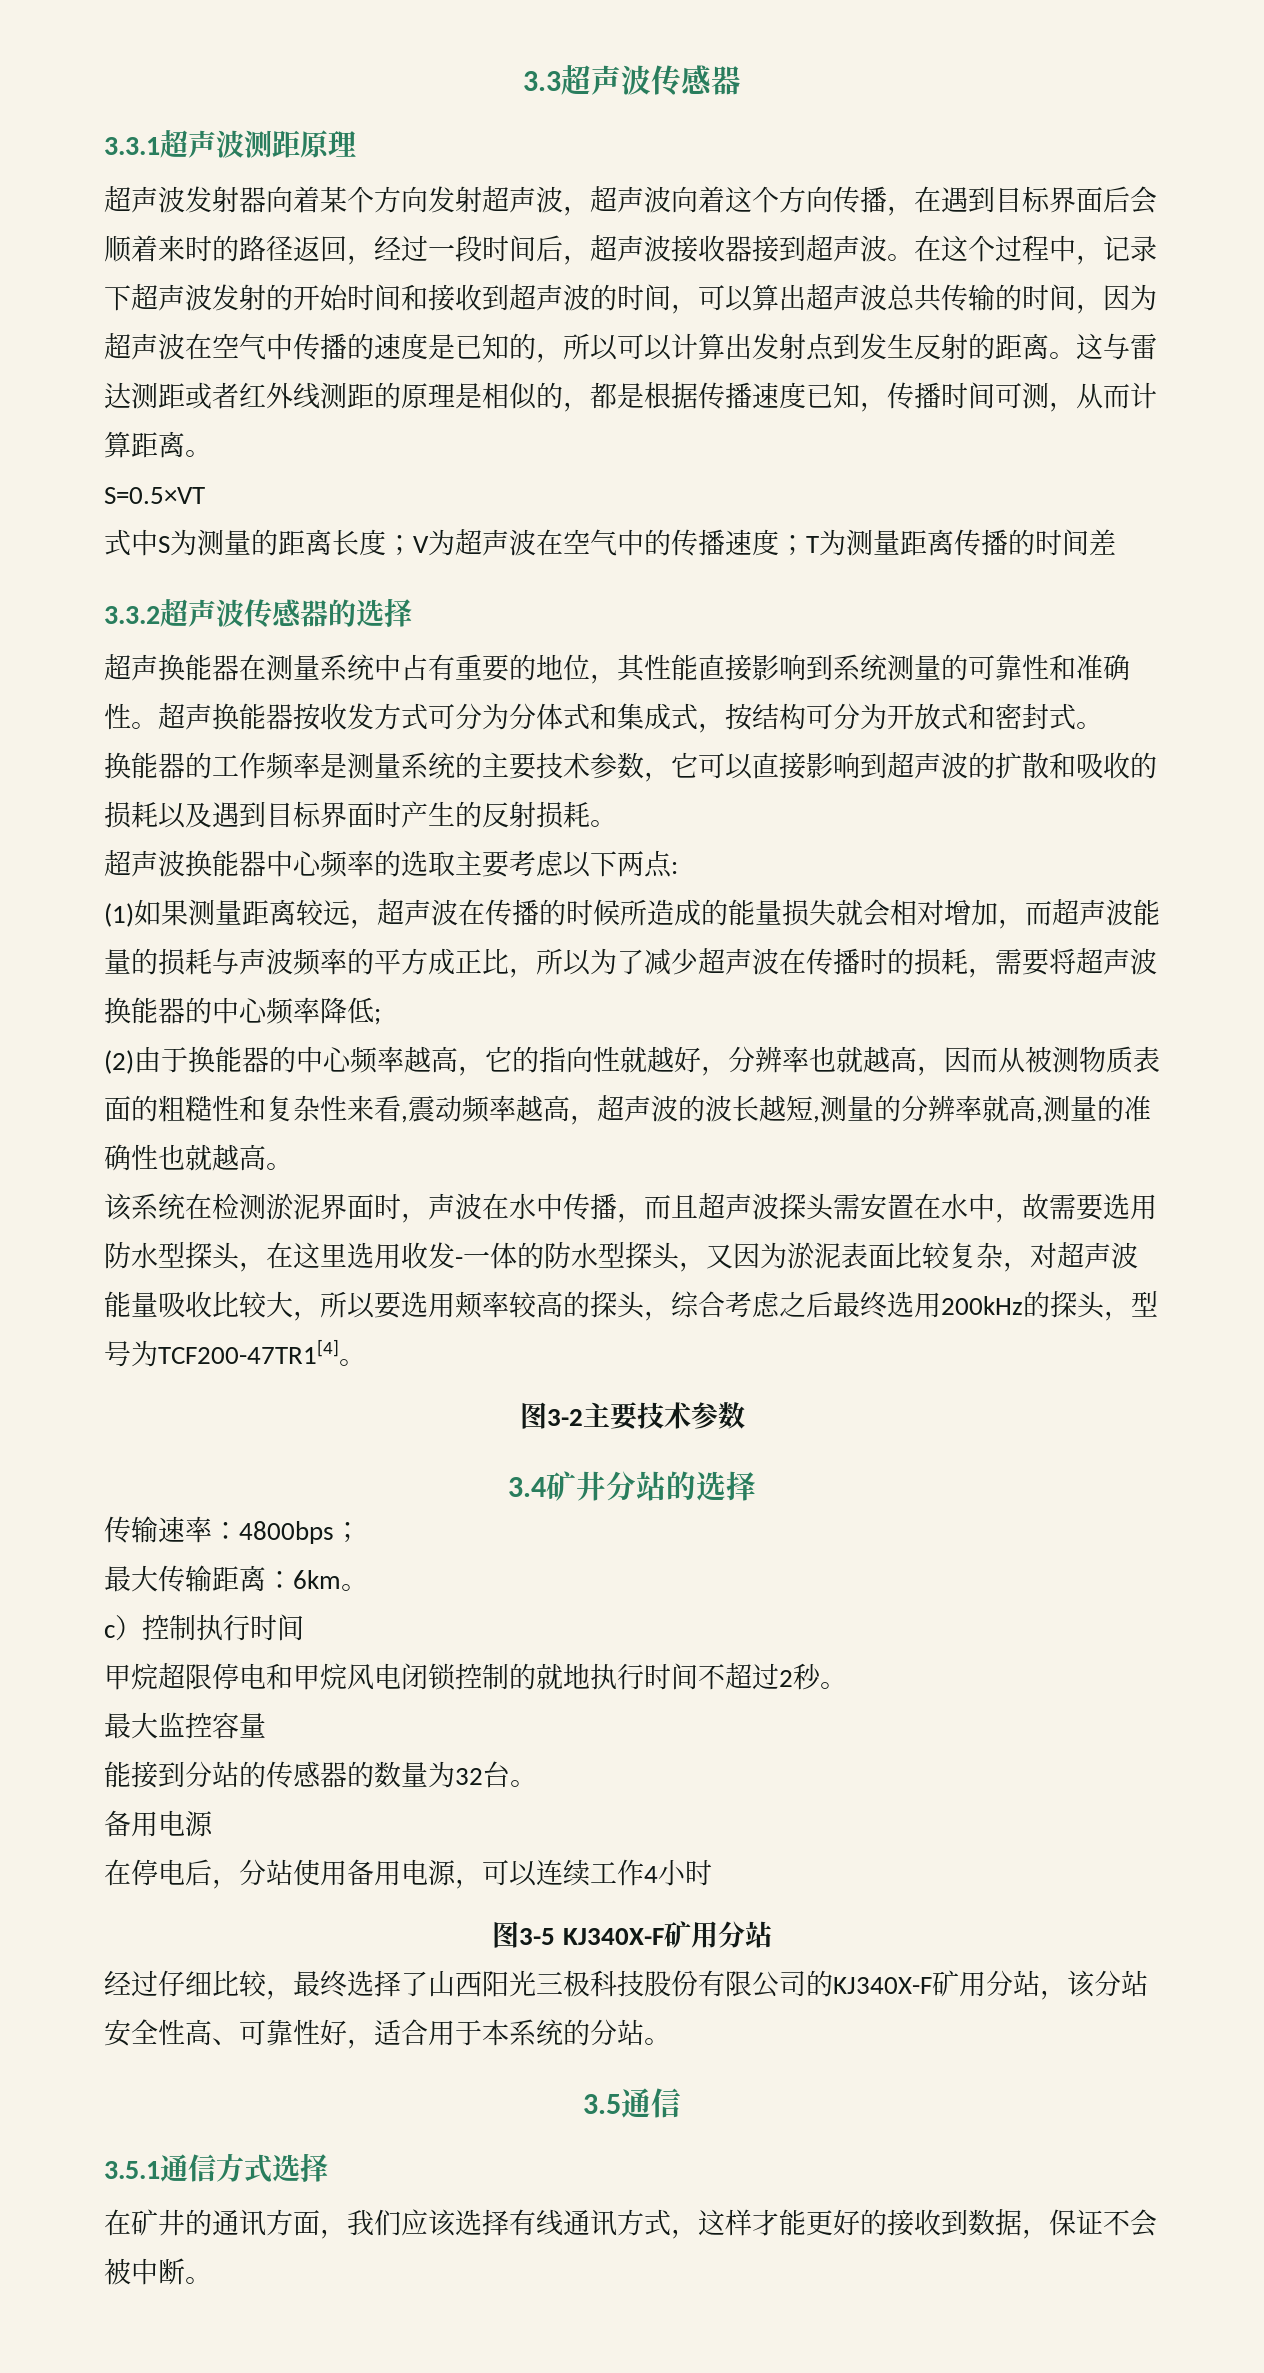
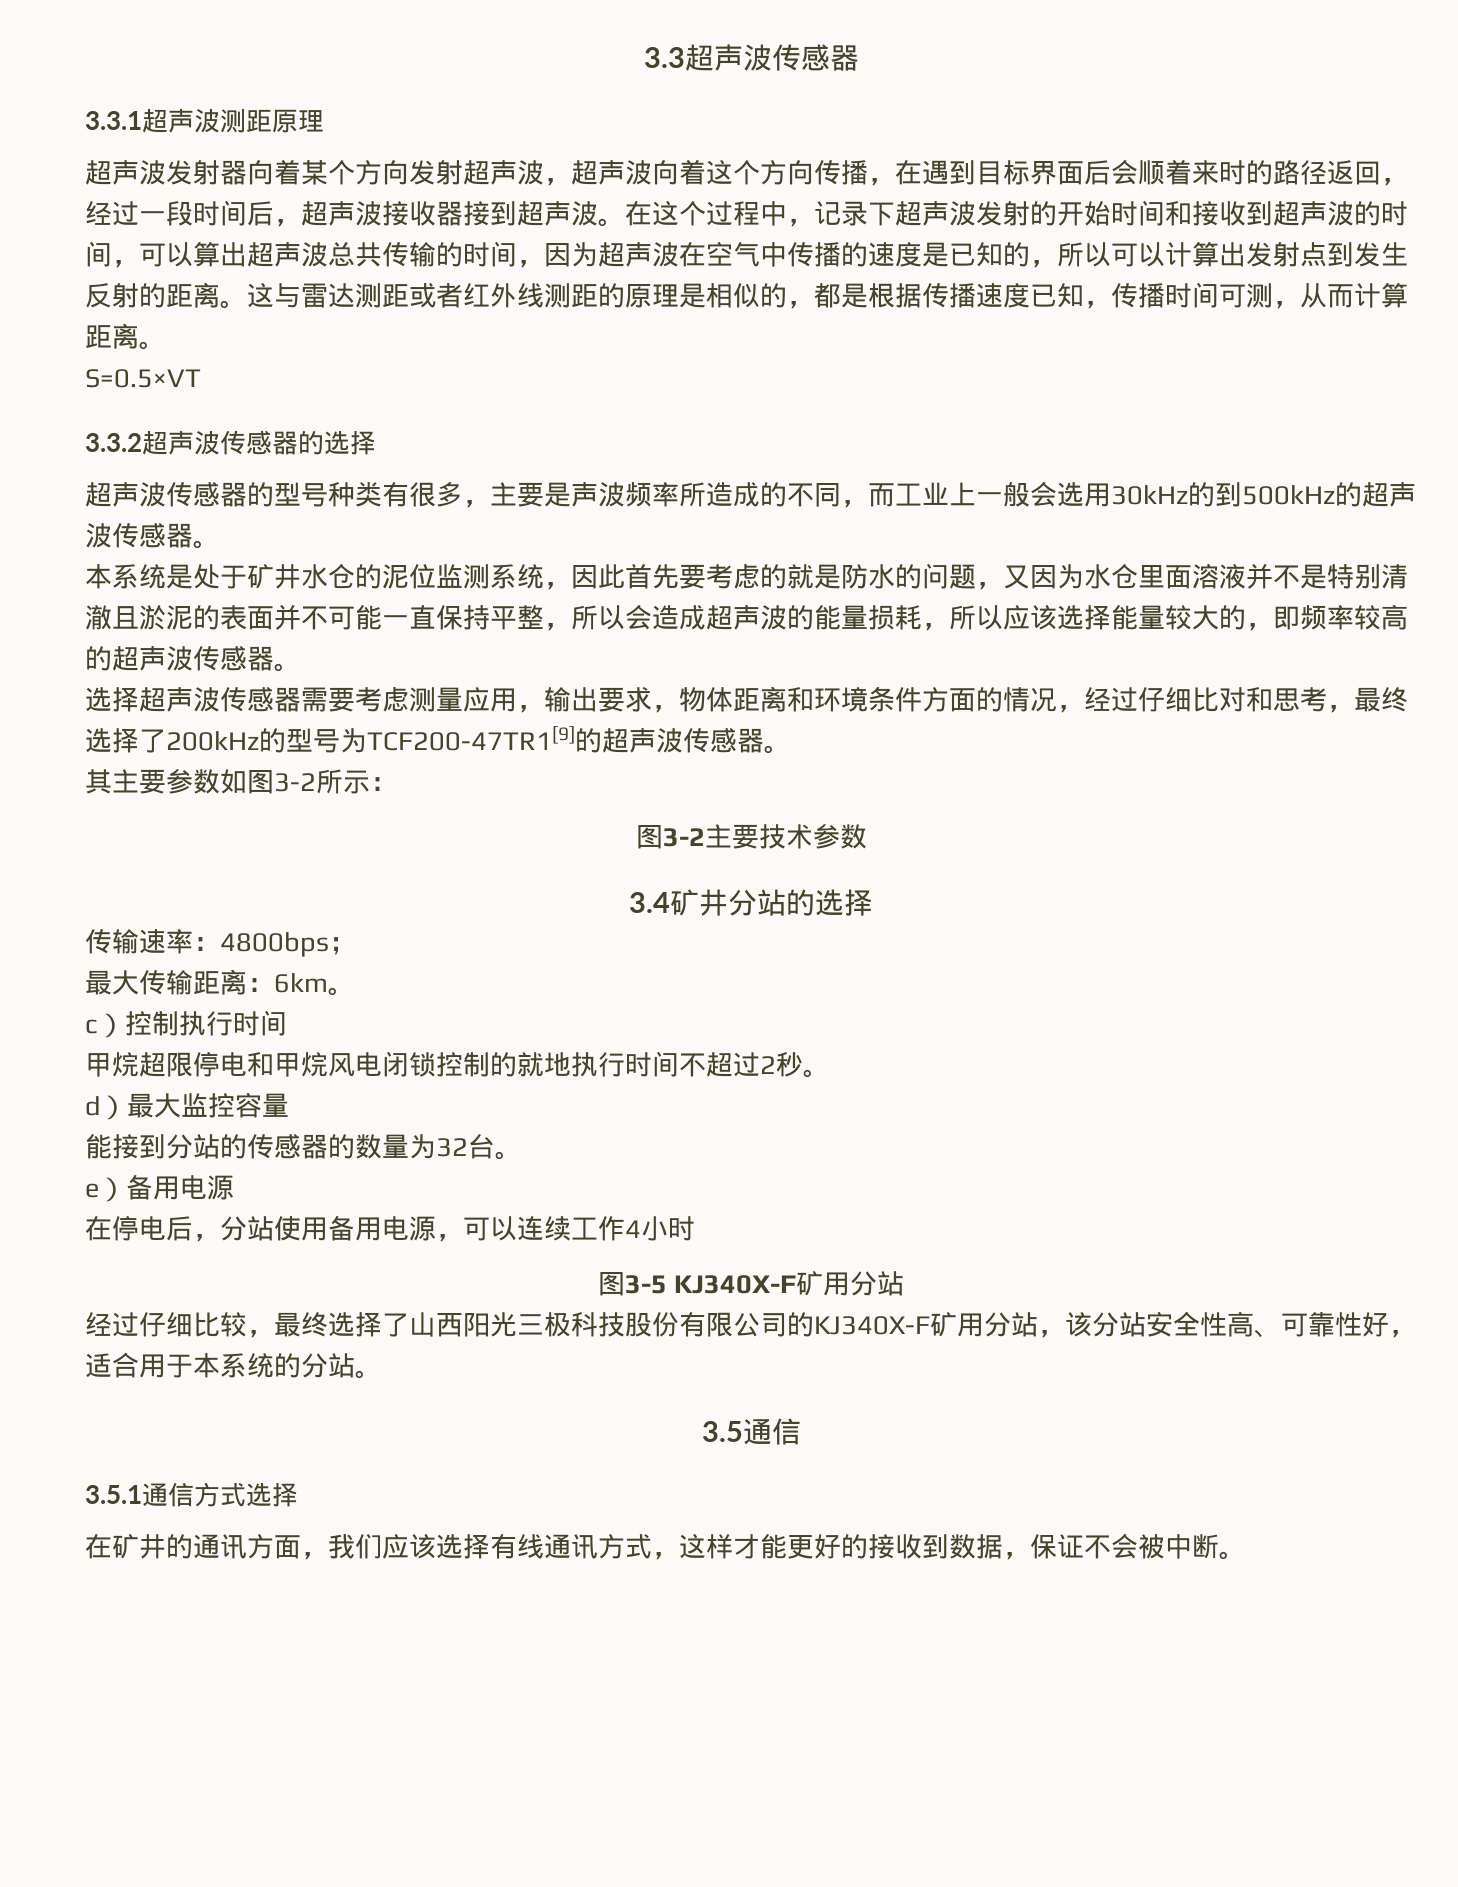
- 式中S为测量的距离长度；V为超声波在空气中的传播速度；T为测量距离传播的时间差
- 超声换能器在测量系统中占有重要的地位，其性能直接影响到系统测量的可靠性和准确性。超声换能器按收发方式可分为分体式和集成式，按结构可分为开放式和密封式。
- 换能器的工作频率是测量系统的主要技术参数，它可以直接影响到超声波的扩散和吸收的损耗以及遇到目标界面时产生的反射损耗。
- 超声波换能器中心频率的选取主要考虑以下两点:
- (1)如果测量距离较远，超声波在传播的时候所造成的能量损失就会相对增加，而超声波能量的损耗与声波频率的平方成正比，所以为了减少超声波在传播时的损耗，需要将超声波换能器的中心频率降低;
- (2)由于换能器的中心频率越高，它的指向性就越好，分辨率也就越高，因而从被测物质表面的粗糙性和复杂性来看,震动频率越高，超声波的波长越短,测量的分辨率就高,测量的准确性也就越高。
- 该系统在检测淤泥界面时，声波在水中传播，而且超声波探头需安置在水中，故需要选用防水型探头，在这里选用收发-一体的防水型探头，又因为淤泥表面比较复杂，对超声波能量吸收比较大，所以要选用颊率较高的探头，综合考虑之后最终选用200kHz的探头，型号为TCF200-47TR1[4]。
+ 超声波传感器的型号种类有很多，主要是声波频率所造成的不同，而工业上一般会选用30kHz的到500kHz的超声波传感器。
+ 本系统是处于矿井水仓的泥位监测系统，因此首先要考虑的就是防水的问题，又因为水仓里面溶液并不是特别清澈且淤泥的表面并不可能一直保持平整，所以会造成超声波的能量损耗，所以应该选择能量较大的，即频率较高的超声波传感器。
+ 选择超声波传感器需要考虑测量应用，输出要求，物体距离和环境条件方面的情况，经过仔细比对和思考，最终选择了200kHz的型号为TCF200-47TR1[9]的超声波传感器。
+ 其主要参数如图3-2所示：
- 最大监控容量
+ d）最大监控容量
  能接到分站的传感器的数量为32台。
- 备用电源
+ e）备用电源

